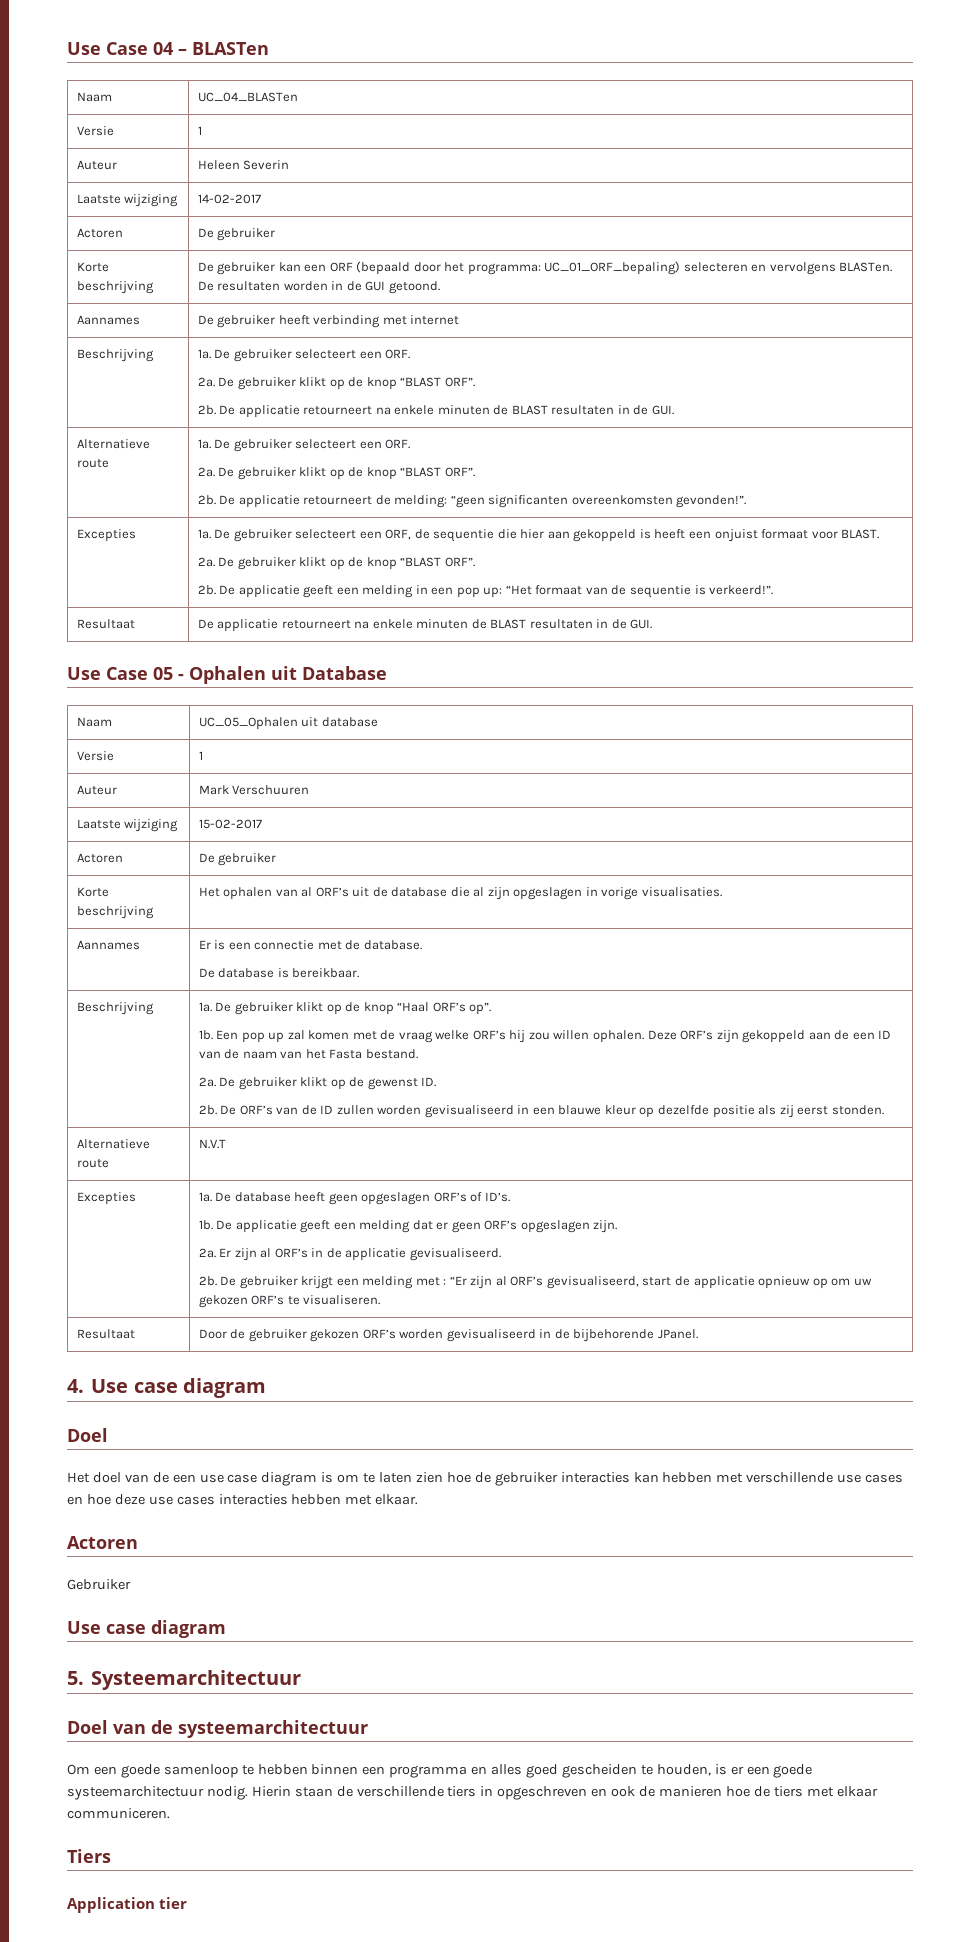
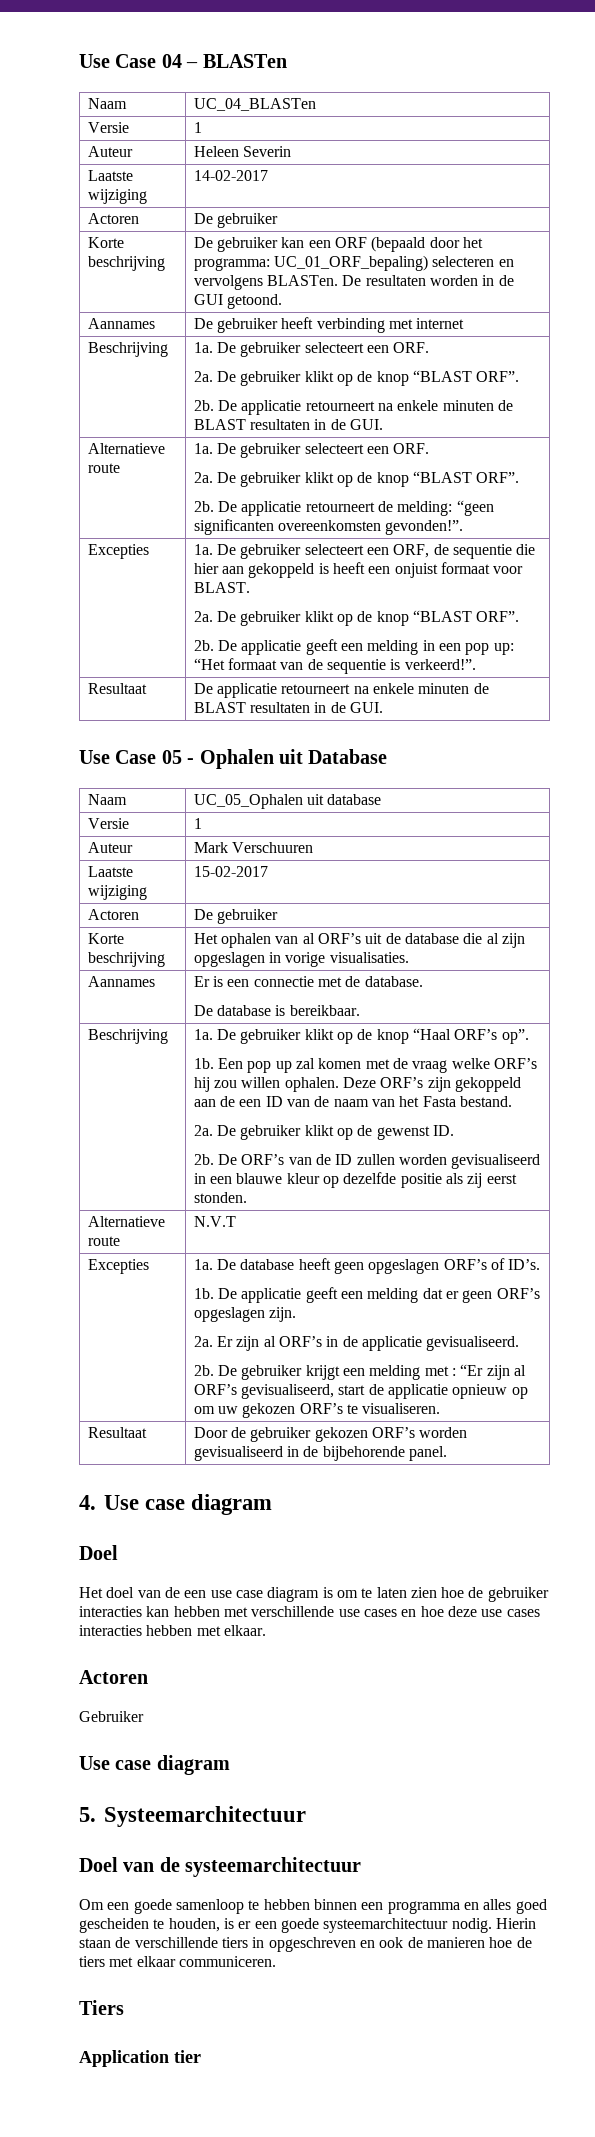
- Resultaat | Door de gebruiker gekozen ORF’s worden gevisualiseerd in de bijbehorende JPanel.
+ Resultaat | Door de gebruiker gekozen ORF’s worden gevisualiseerd in de bijbehorende panel.

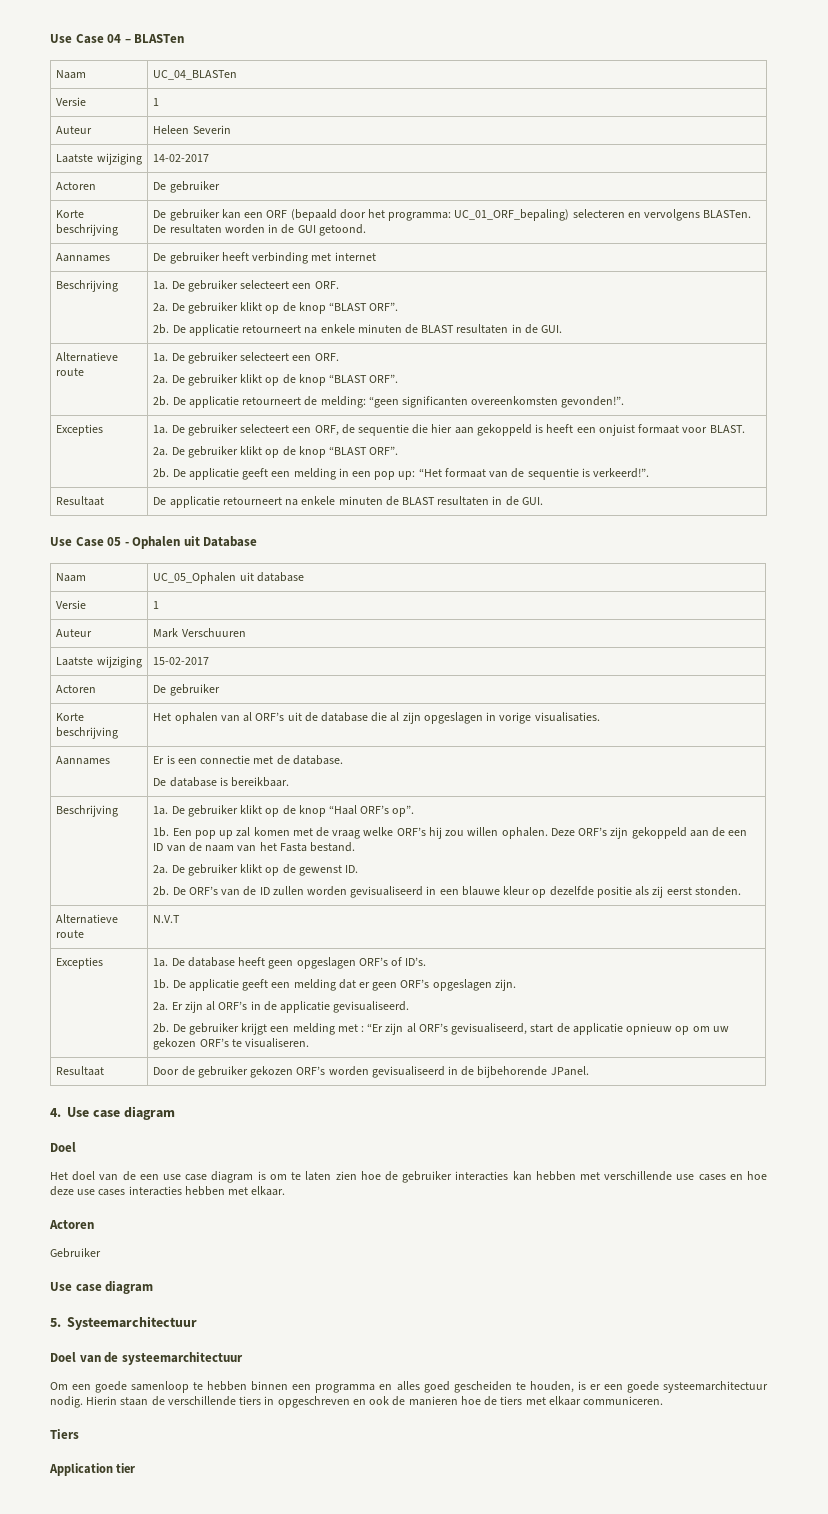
- Resultaat | Door de gebruiker gekozen ORF’s worden gevisualiseerd in de bijbehorende panel.
+ Resultaat | Door de gebruiker gekozen ORF’s worden gevisualiseerd in de bijbehorende JPanel.

